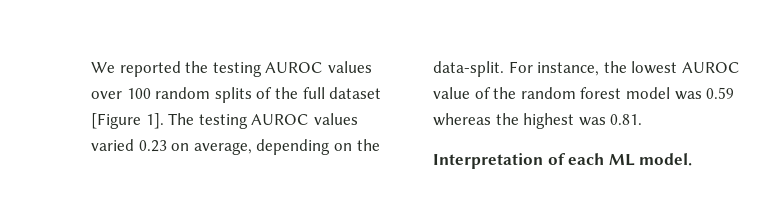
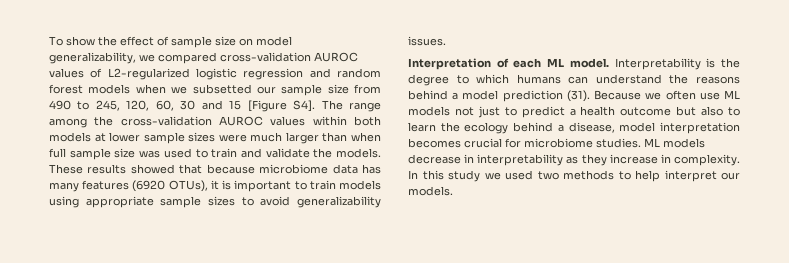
- We reported the testing AUROC values over 100 random splits of the full dataset [Figure 1]. The testing AUROC values varied 0.23 on average, depending on the data-split. For instance, the lowest AUROC value of the random forest model was 0.59 whereas the highest was 0.81.
+ To show the effect of sample size on model generalizability, we compared cross-validation AUROC values of L2-regularized logistic regression and random forest models when we subsetted our sample size from 490 to 245, 120, 60, 30 and 15 [Figure S4]. The range among the cross-validation AUROC values within both models at lower sample sizes were much larger than when full sample size was used to train and validate the models. These results showed that because microbiome data has many features (6920 OTUs), it is important to train models using appropriate sample sizes to avoid generalizability issues.
+ Interpretability is the degree to which humans can understand the reasons behind a model prediction (31). Because we often use ML models not just to predict a health outcome but also to learn the ecology behind a disease, model interpretation becomes crucial for microbiome studies. ML models decrease in interpretability as they increase in complexity. In this study we used two methods to help interpret our models.

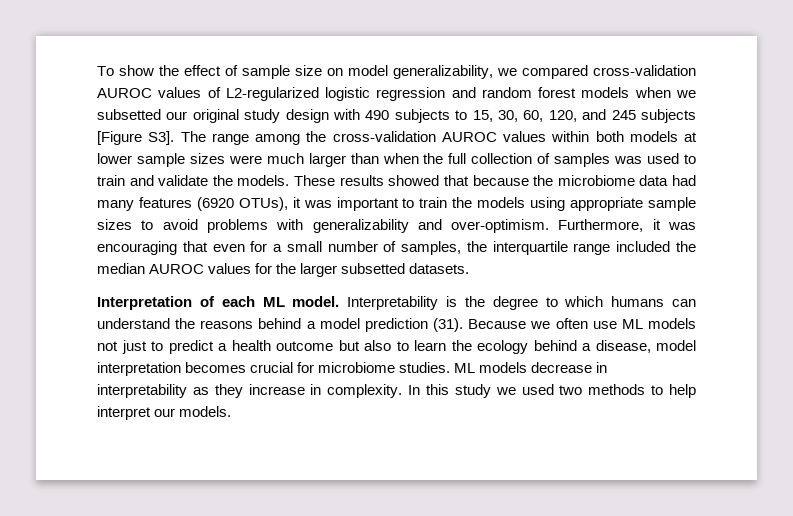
- To show the effect of sample size on model generalizability, we compared cross-validation AUROC values of L2-regularized logistic regression and random forest models when we subsetted our sample size from 490 to 245, 120, 60, 30 and 15 [Figure S4]. The range among the cross-validation AUROC values within both models at lower sample sizes were much larger than when full sample size was used to train and validate the models.
+ To show the effect of sample size on model generalizability, we compared cross-validation AUROC values of L2-regularized logistic regression and random forest models when we subsetted our original study design with 490 subjects to 15, 30, 60, 120, and 245 subjects [Figure S3]. The range among the cross-validation AUROC values within both models at lower sample sizes were much larger than when the full collection of samples was used to train and validate the models.
- These results showed that because microbiome data has many features (6920 OTUs), it is important to train models using appropriate sample sizes to avoid generalizability issues.
+ These results showed that because the microbiome data had many features (6920 OTUs), it was important to train the models using appropriate sample sizes to avoid problems with generalizability and over-optimism. Furthermore, it was encouraging that even for a small number of samples, the interquartile range included the median AUROC values for the larger subsetted datasets.

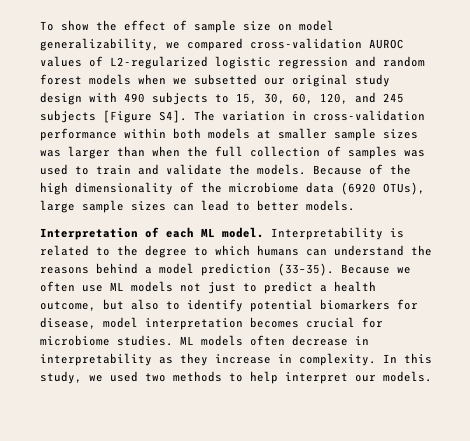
- To show the effect of sample size on model generalizability, we compared cross-validation AUROC values of L2-regularized logistic regression and random forest models when we subsetted our original study design with 490 subjects to 15, 30, 60, 120, and 245 subjects [Figure S3]. The range among the cross-validation AUROC values within both models at lower sample sizes were much larger than when the full collection of samples was used to train and validate the models.
+ To show the effect of sample size on model generalizability, we compared cross-validation AUROC values of L2-regularized logistic regression and random forest models when we subsetted our original study design with 490 subjects to 15, 30, 60, 120, and 245 subjects [Figure S4]. The variation in cross-validation performance within both models at smaller sample sizes was larger than when the full collection of samples was used to train and validate the models.
- These results showed that because the microbiome data had many features (6920 OTUs), it was important to train the models using appropriate sample sizes to avoid problems with generalizability and over-optimism. Furthermore, it was encouraging that even for a small number of samples, the interquartile range included the median AUROC values for the larger subsetted datasets.
+ Because of the high dimensionality of the microbiome data (6920 OTUs), large sample sizes can lead to better models.
- Interpretability is the degree to which humans can understand the reasons behind a model prediction (31).
+ Interpretability is related to the degree to which humans can understand the reasons behind a model prediction (33–35).
- Because we often use ML models not just to predict a health outcome but also to learn the ecology behind a disease, model interpretation becomes crucial for microbiome studies.
+ Because we often use ML models not just to predict a health outcome, but also to identify potential biomarkers for disease, model interpretation becomes crucial for microbiome studies.
- ML models decrease in interpretability as they increase in complexity.
+ ML models often decrease in interpretability as they increase in complexity.
- In this study we used two methods to help interpret our models.
+ In this study, we used two methods to help interpret our models.

